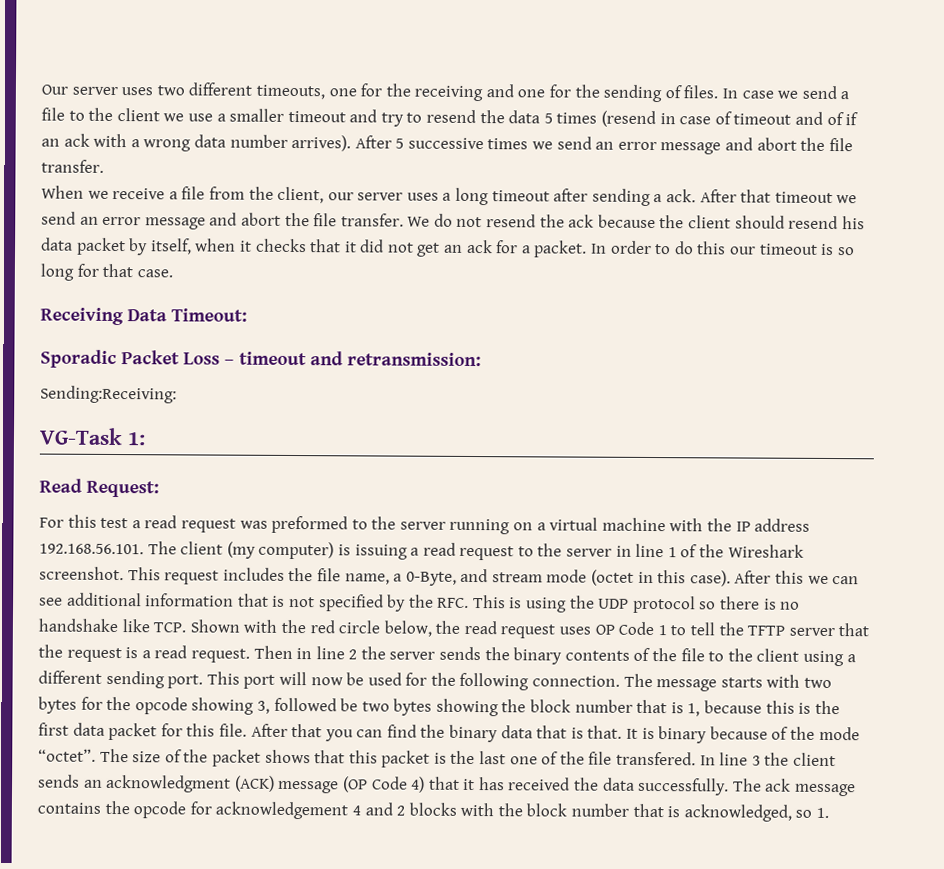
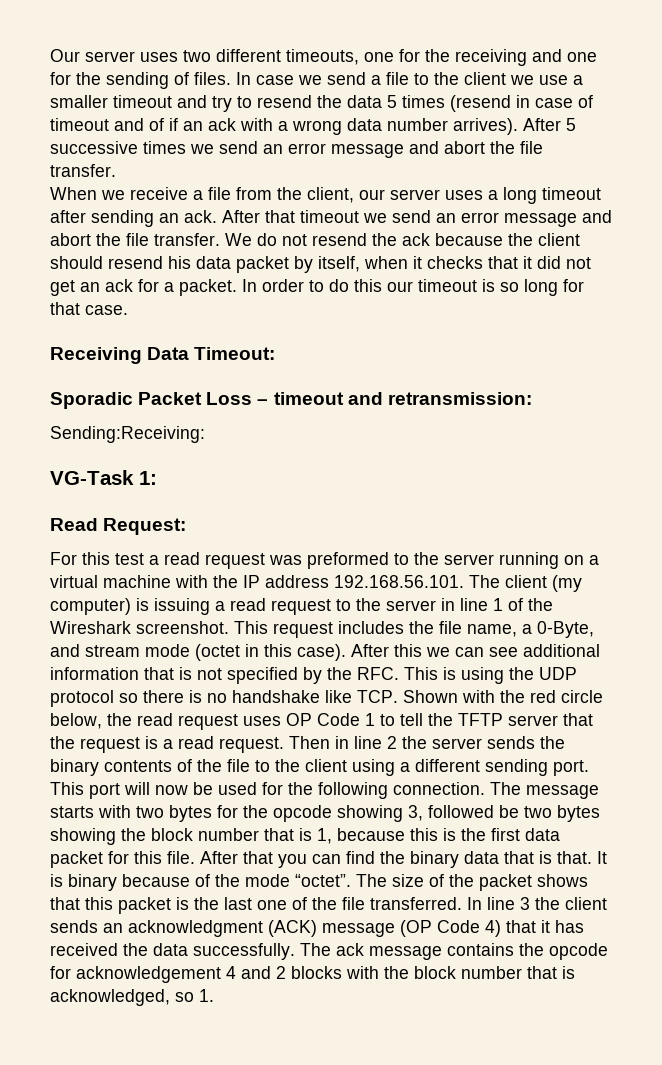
- When we receive a file from the client, our server uses a long timeout after sending a ack.
+ When we receive a file from the client, our server uses a long timeout after sending an ack.
- The size of the packet shows that this packet is the last one of the file transfered.
+ The size of the packet shows that this packet is the last one of the file transferred.

